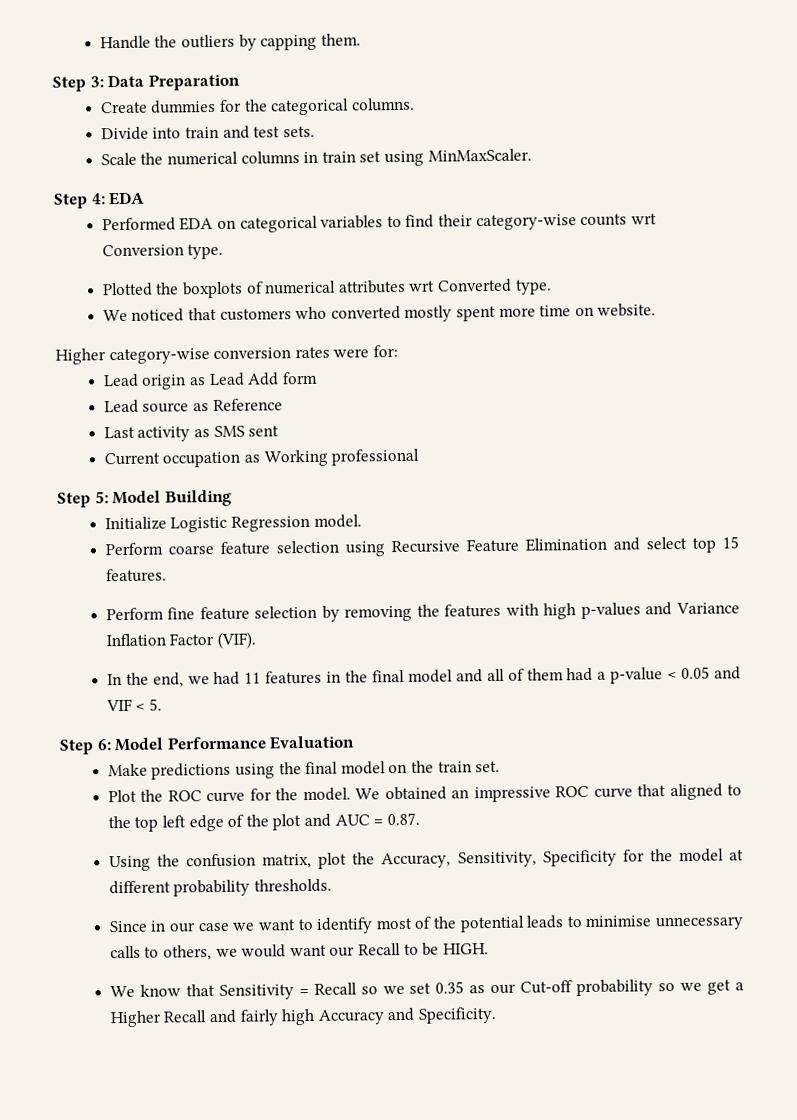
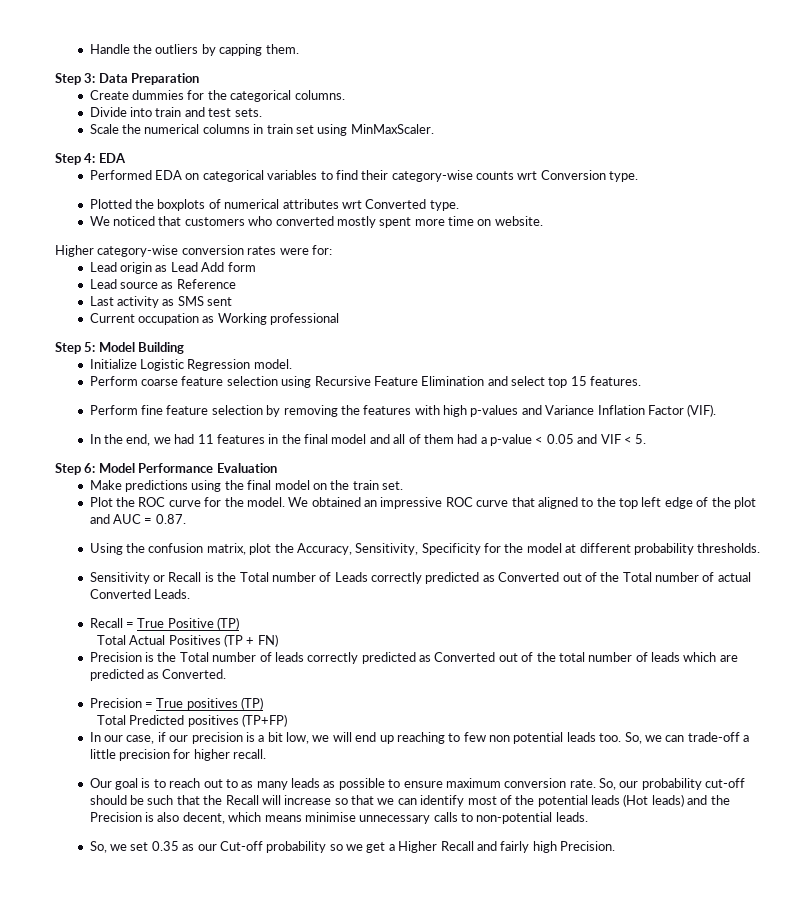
- Since in our case we want to identify most of the potential leads to minimise unnecessary calls to others, we would want our Recall to be HIGH.
- We know that Sensitivity = Recall so we set 0.35 as our Cut-off probability so we get a Higher Recall and fairly high Accuracy and Specificity.
+ Sensitivity or Recall is the Total number of Leads correctly predicted as Converted out of the Total number of actual Converted Leads.
+ Recall = True Positive (TP)
+ Total Actual Positives (TP + FN)
+ Precision is the Total number of leads correctly predicted as Converted out of the total number of leads which are predicted as Converted.
+ Precision = True positives (TP)
+ Total Predicted positives (TP+FP)
+ In our case, if our precision is a bit low, we will end up reaching to few non potential leads too. So, we can trade-off a little precision for higher recall.
+ Our goal is to reach out to as many leads as possible to ensure maximum conversion rate. So, our probability cut-off should be such that the Recall will increase so that we can identify most of the potential leads (Hot leads) and the Precision is also decent, which means minimise unnecessary calls to non-potential leads.
+ So, we set 0.35 as our Cut-off probability so we get a Higher Recall and fairly high Precision.

